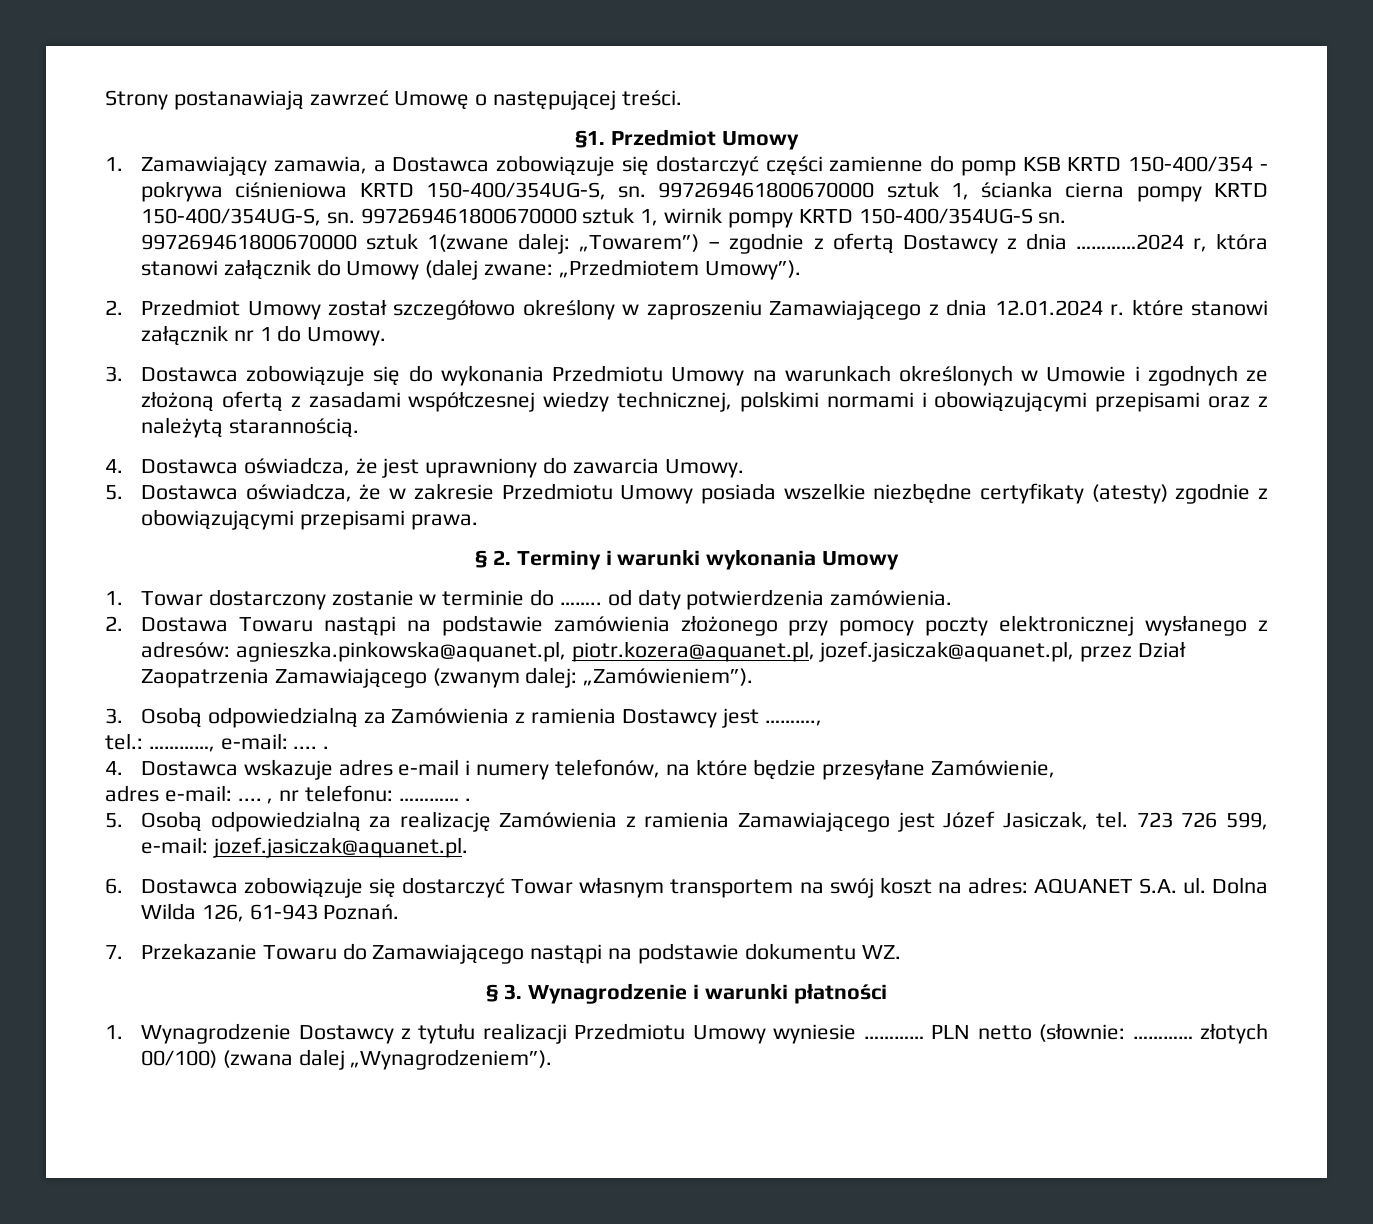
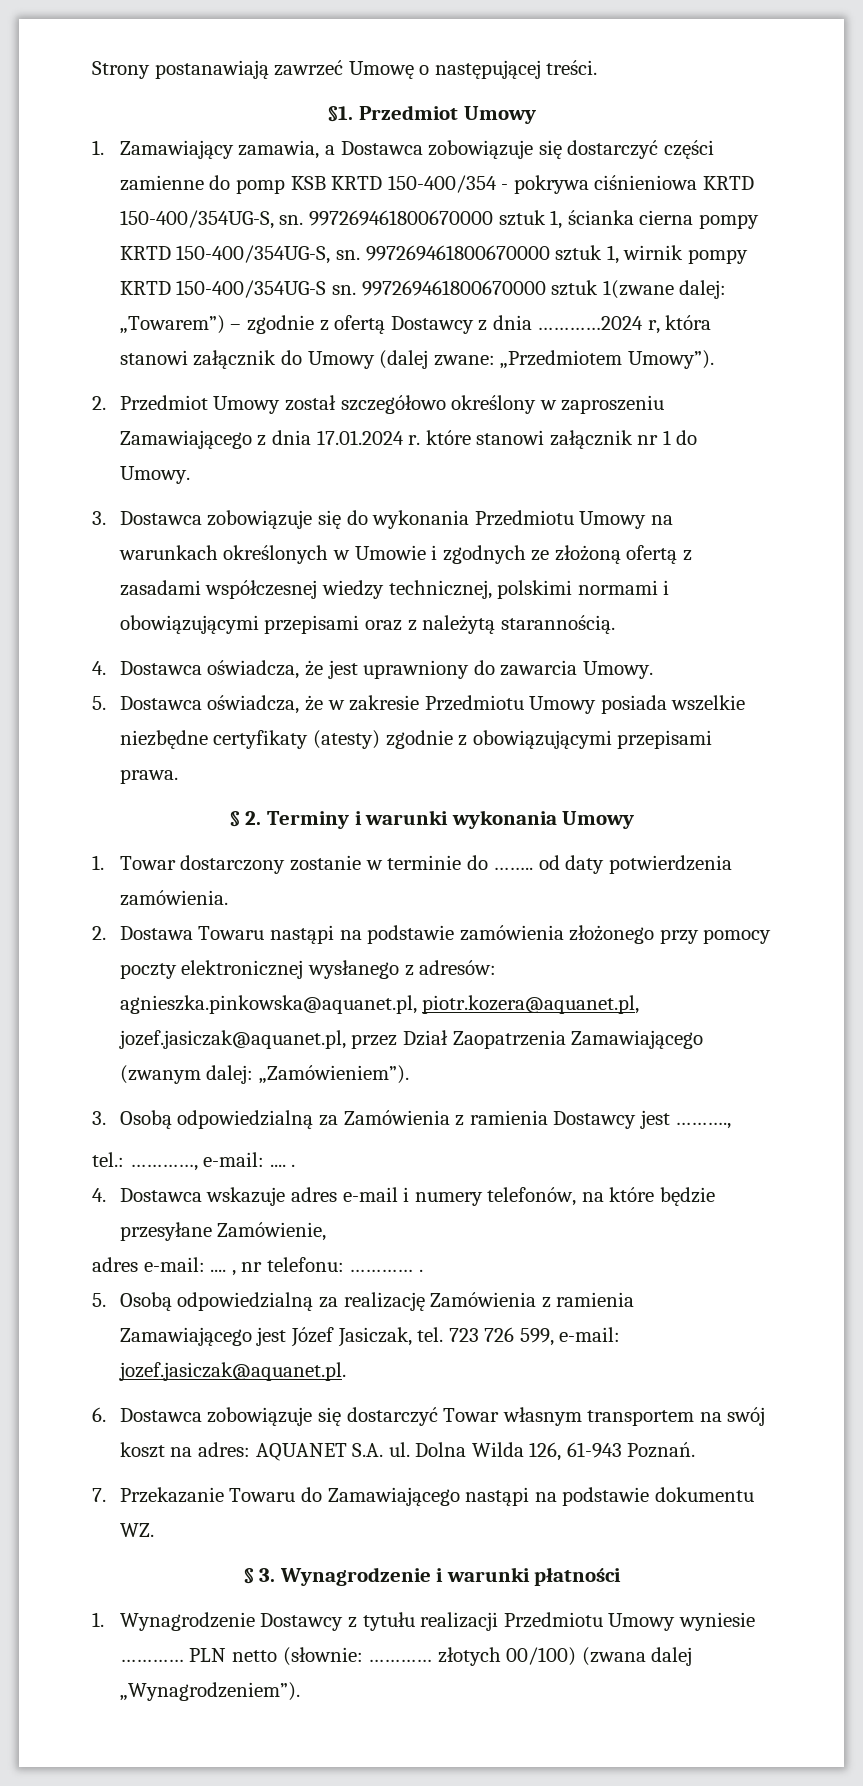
- 2. Przedmiot Umowy został szczegółowo określony w zaproszeniu Zamawiającego z dnia 12.01.2024 r. które stanowi załącznik nr 1 do Umowy.
+ 2. Przedmiot Umowy został szczegółowo określony w zaproszeniu Zamawiającego z dnia 17.01.2024 r. które stanowi załącznik nr 1 do Umowy.

